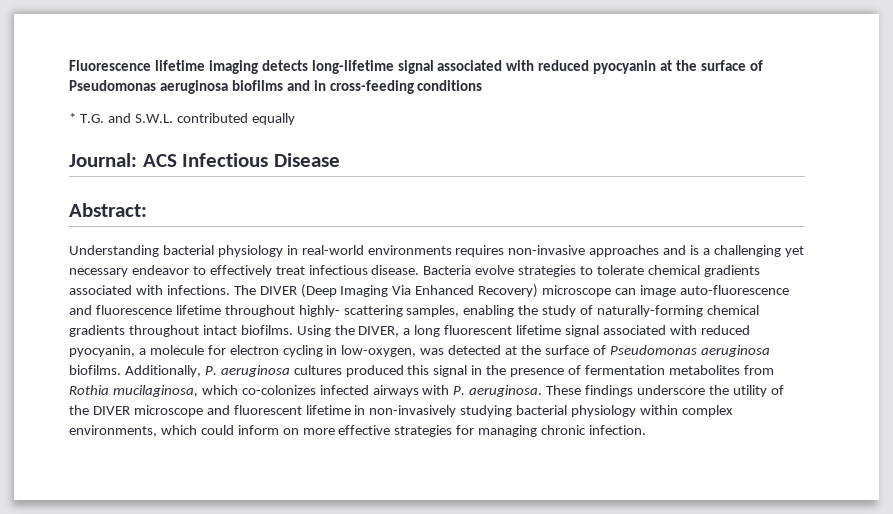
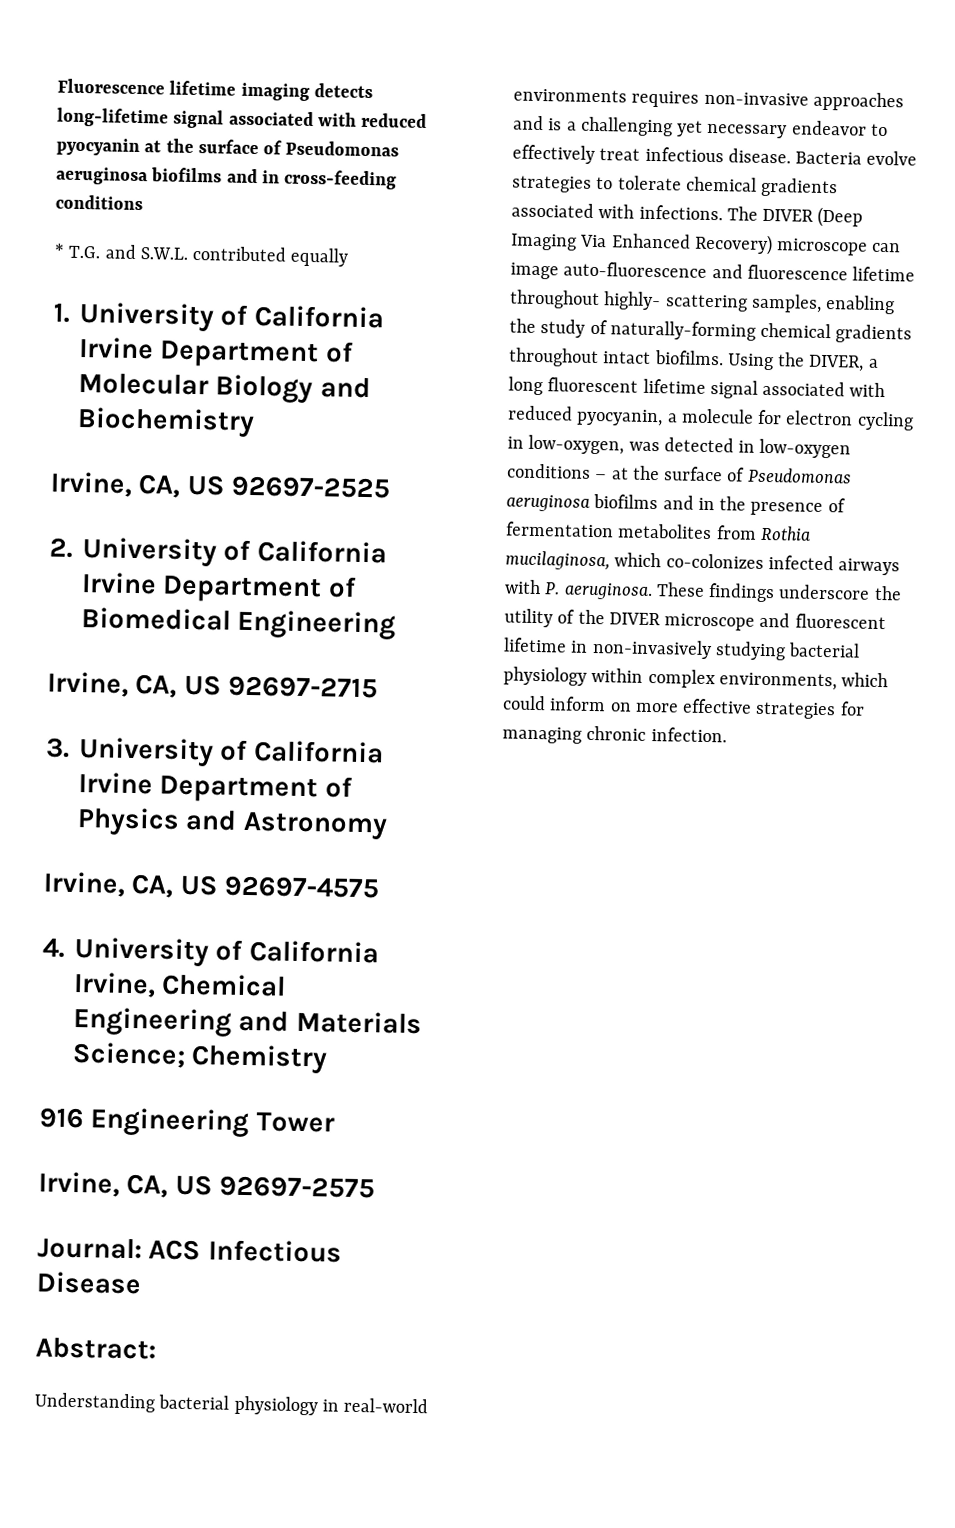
+ 1. University of California Irvine Department of Molecular Biology and Biochemistry
+ Irvine, CA, US 92697-2525
+ 2. University of California Irvine Department of Biomedical Engineering
+ Irvine, CA, US 92697-2715
+ 3. University of California Irvine Department of Physics and Astronomy
+ Irvine, CA, US 92697-4575
+ 4. University of California Irvine, Chemical Engineering and Materials Science; Chemistry
+ 916 Engineering Tower
+ Irvine, CA, US 92697-2575
- Using the DIVER, a long fluorescent lifetime signal associated with reduced pyocyanin, a molecule for electron cycling in low-oxygen, was detected at the surface of Pseudomonas aeruginosa biofilms. Additionally, P. aeruginosa cultures produced this signal in the presence of fermentation metabolites from Rothia mucilaginosa, which co-colonizes infected airways with P. aeruginosa.
+ Using the DIVER, a long fluorescent lifetime signal associated with reduced pyocyanin, a molecule for electron cycling in low-oxygen, was detected in low-oxygen conditions – at the surface of Pseudomonas aeruginosa biofilms and in the presence of fermentation metabolites from Rothia mucilaginosa, which co-colonizes infected airways with P. aeruginosa.

